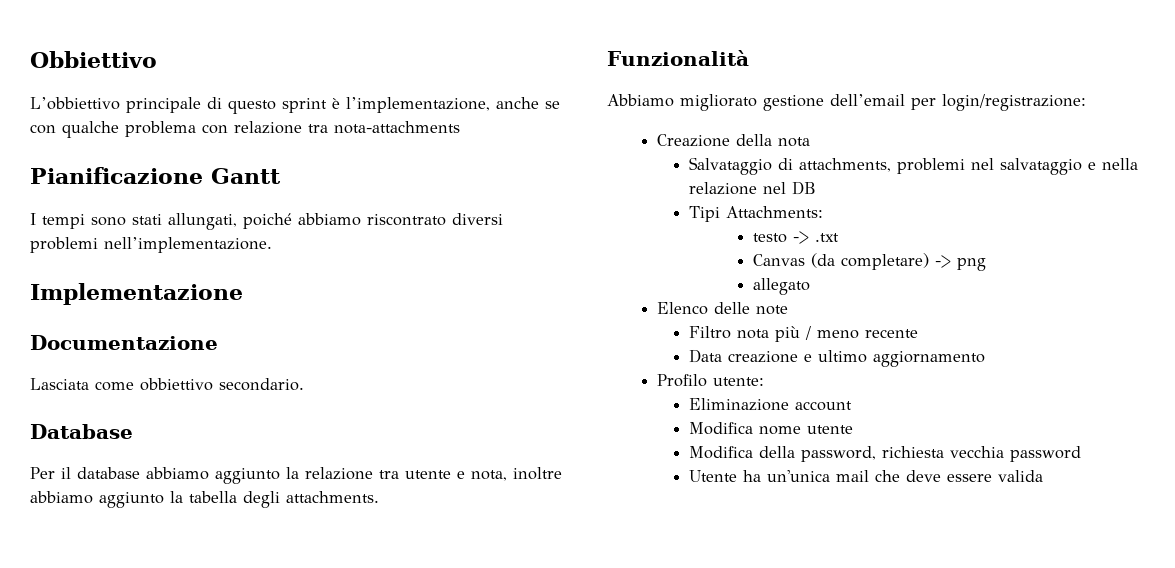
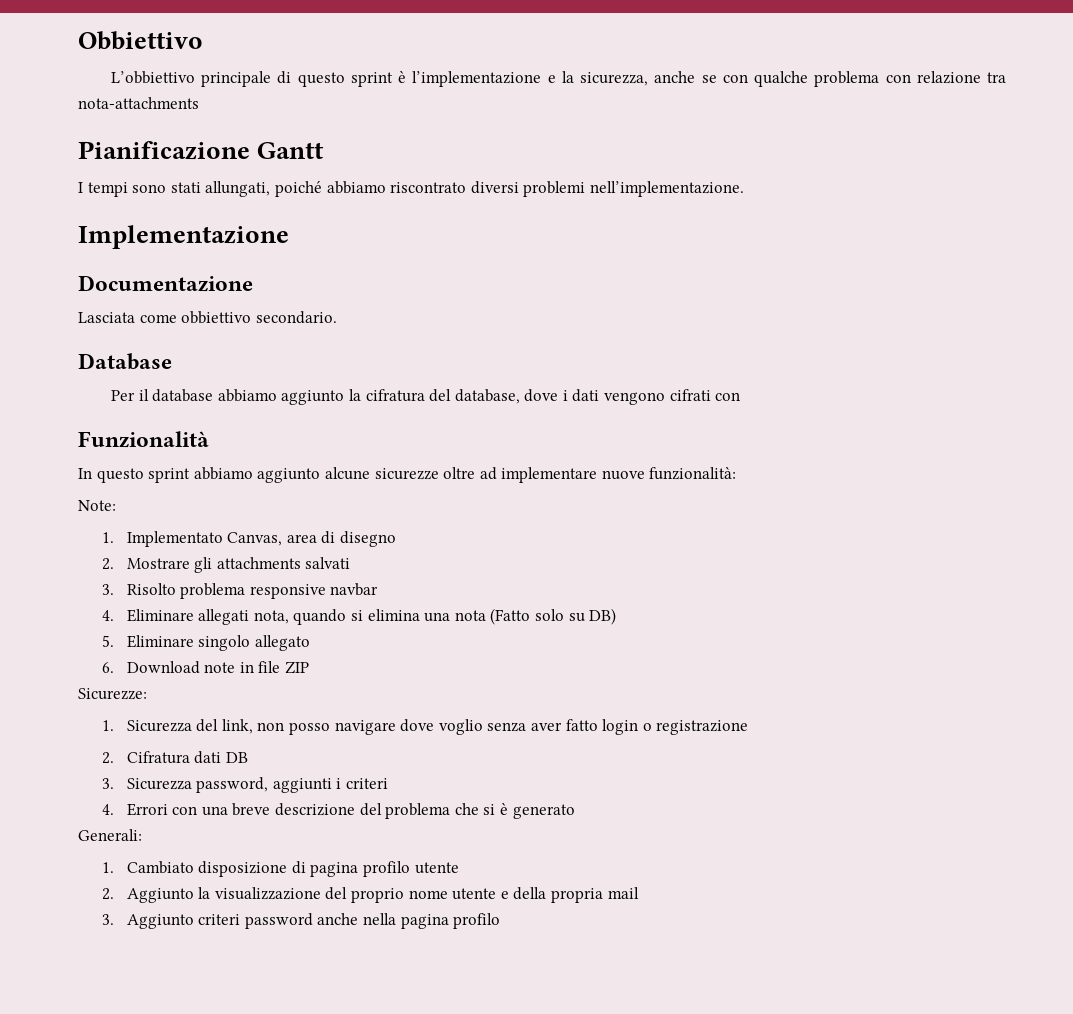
- L’obbiettivo principale di questo sprint è l’implementazione, anche se con qualche problema con relazione tra nota-attachments
+ L’obbiettivo principale di questo sprint è l’implementazione e la sicurezza, anche se con qualche problema con relazione tra nota-attachments
- Per il database abbiamo aggiunto la relazione tra utente e nota, inoltre abbiamo aggiunto la tabella degli attachments.
+ Per il database abbiamo aggiunto la cifratura del database, dove i dati vengono cifrati con
  Funzionalità
- Abbiamo migliorato gestione dell’email per login/registrazione:
- Creazione della nota
- Salvataggio di attachments, problemi nel salvataggio e nella relazione nel DB
- Tipi Attachments:
- testo -> .txt
- Canvas (da completare) -> png
- allegato
- Elenco delle note
- Filtro nota più / meno recente
- Data creazione e ultimo aggiornamento
- Profilo utente:
- Eliminazione account
- Modifica nome utente
- Modifica della password, richiesta vecchia password
- Utente ha un'unica mail che deve essere valida
+ In questo sprint abbiamo aggiunto alcune sicurezze oltre ad implementare nuove funzionalità:
+ Note:
+ 1. Implementato Canvas, area di disegno
+ 2. Mostrare gli attachments salvati
+ 3. Risolto problema responsive navbar
+ 4. Eliminare allegati nota, quando si elimina una nota (Fatto solo su DB)
+ 5. Eliminare singolo allegato
+ 6. Download note in file ZIP
+ Sicurezze:
+ 1. Sicurezza del link, non posso navigare dove voglio senza aver fatto login o registrazione
+ 2. Cifratura dati DB
+ 3. Sicurezza password, aggiunti i criteri
+ 4. Errori con una breve descrizione del problema che si è generato
+ Generali:
+ 1. Cambiato disposizione di pagina profilo utente
+ 2. Aggiunto la visualizzazione del proprio nome utente e della propria mail
+ 3. Aggiunto criteri password anche nella pagina profilo

